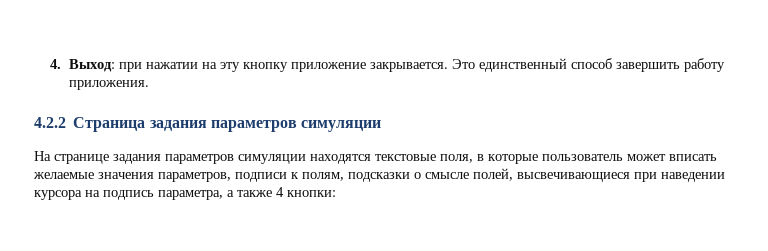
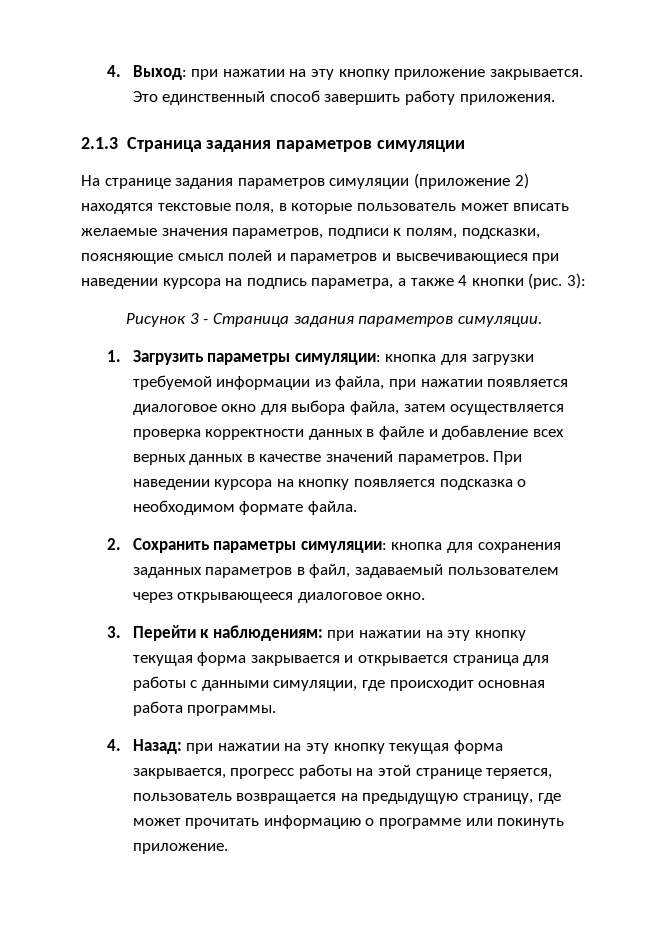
- 4.2.2 Страница задания параметров симуляции
+ 2.1.3 Страница задания параметров симуляции
- На странице задания параметров симуляции находятся текстовые поля, в которые пользователь может вписать желаемые значения параметров, подписи к полям, подсказки о смысле полей, высвечивающиеся при наведении курсора на подпись параметра, а также 4 кнопки:
+ На странице задания параметров симуляции (приложение 2) находятся текстовые поля, в которые пользователь может вписать желаемые значения параметров, подписи к полям, подсказки, поясняющие смысл полей и параметров и высвечивающиеся при наведении курсора на подпись параметра, а также 4 кнопки (рис. 3):
+ Рисунок 3 - Страница задания параметров симуляции.
+ 1. Загрузить параметры симуляции: кнопка для загрузки требуемой информации из файла, при нажатии появляется диалоговое окно для выбора файла, затем осуществляется проверка корректности данных в файле и добавление всех верных данных в качестве значений параметров. При наведении курсора на кнопку появляется подсказка о необходимом формате файла.
+ 2. Сохранить параметры симуляции: кнопка для сохранения заданных параметров в файл, задаваемый пользователем через открывающееся диалоговое окно.
+ 3. Перейти к наблюдениям: при нажатии на эту кнопку текущая форма закрывается и открывается страница для работы с данными симуляции, где происходит основная работа программы.
+ 4. Назад: при нажатии на эту кнопку текущая форма закрывается, прогресс работы на этой странице теряется, пользователь возвращается на предыдущую страницу, где может прочитать информацию о программе или покинуть приложение.

